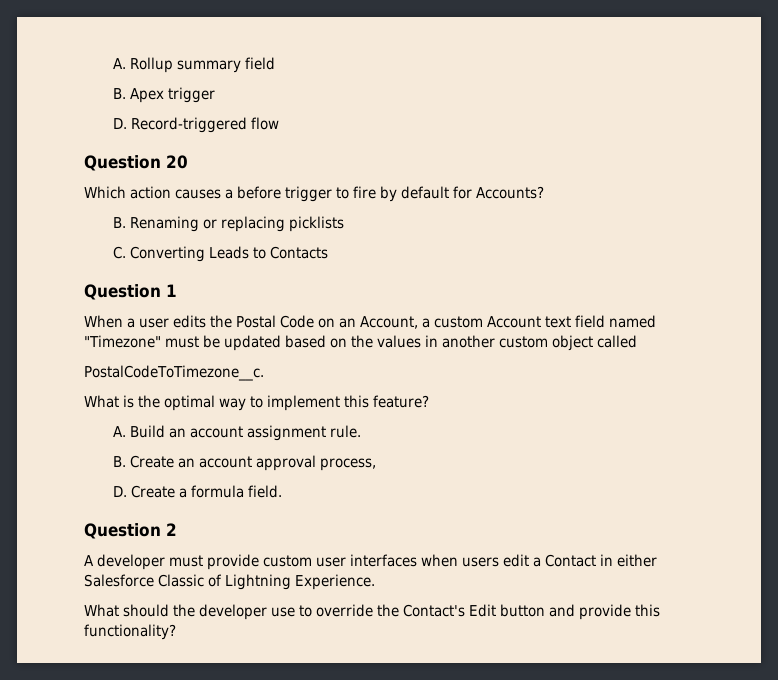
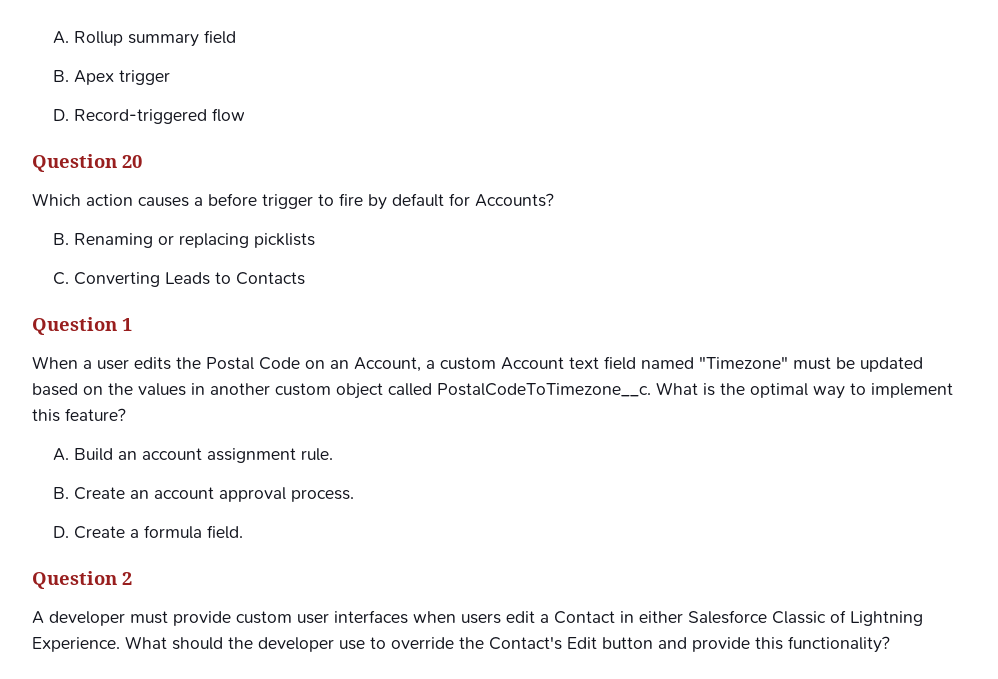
- When a user edits the Postal Code on an Account, a custom Account text field named "Timezone" must be updated based on the values in another custom object called
- PostalCodeToTimezone__c.
- What is the optimal way to implement this feature?
+ When a user edits the Postal Code on an Account, a custom Account text field named "Timezone" must be updated based on the values in another custom object called PostalCodeToTimezone__c. What is the optimal way to implement this feature?
- B. Create an account approval process,
+ B. Create an account approval process.
- A developer must provide custom user interfaces when users edit a Contact in either Salesforce Classic of Lightning Experience.
- What should the developer use to override the Contact's Edit button and provide this functionality?
+ A developer must provide custom user interfaces when users edit a Contact in either Salesforce Classic of Lightning Experience. What should the developer use to override the Contact's Edit button and provide this functionality?

